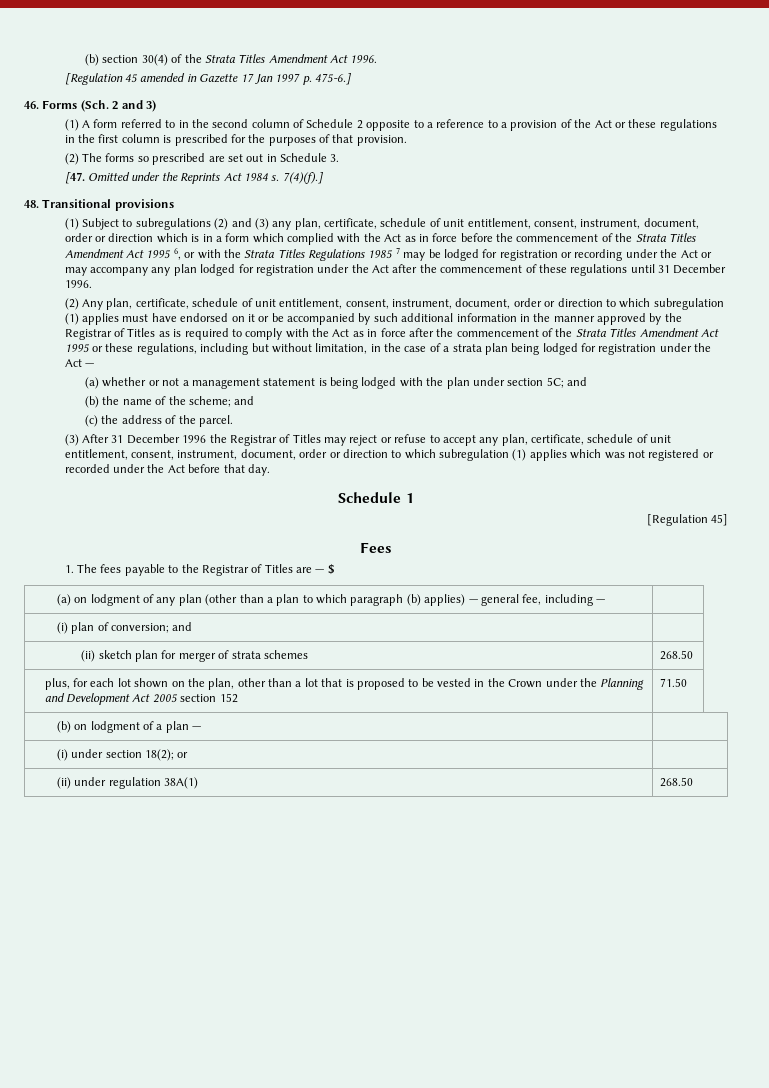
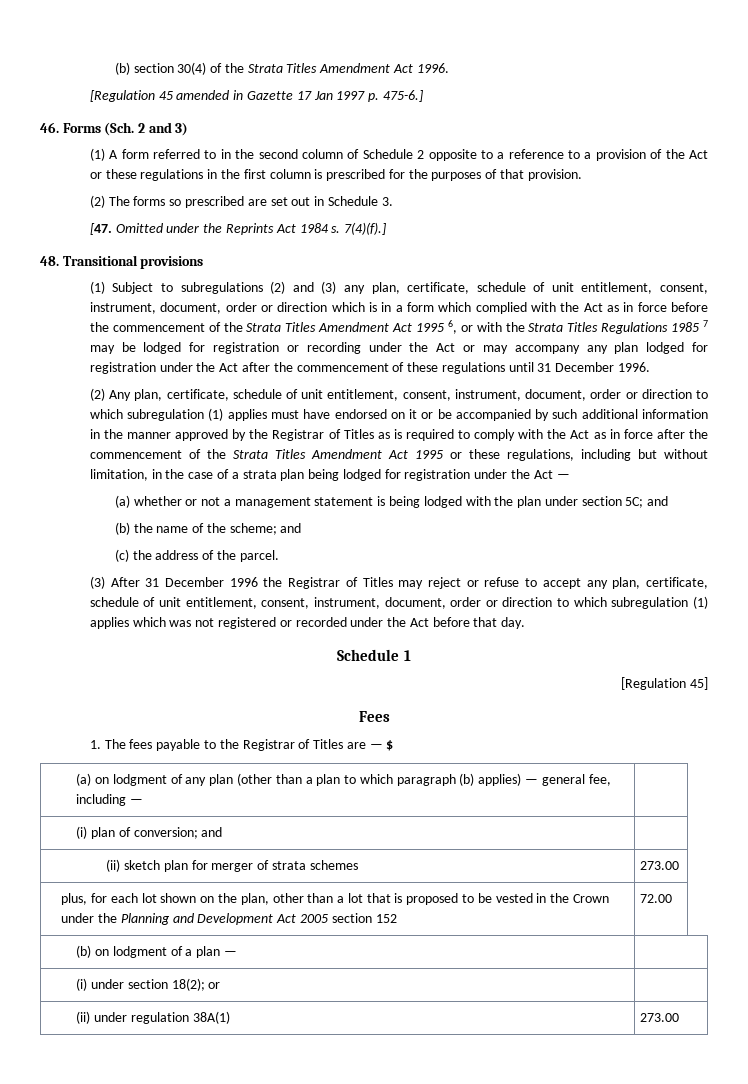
- (ii) sketch plan for merger of strata schemes | 268.50
+ (ii) sketch plan for merger of strata schemes | 273.00
- plus, for each lot shown on the plan, other than a lot that is proposed to be vested in the Crown under the Planning and Development Act 2005 section 152 | 71.50
+ plus, for each lot shown on the plan, other than a lot that is proposed to be vested in the Crown under the Planning and Development Act 2005 section 152 | 72.00
- (ii) under regulation 38A(1) | 268.50
+ (ii) under regulation 38A(1) | 273.00

